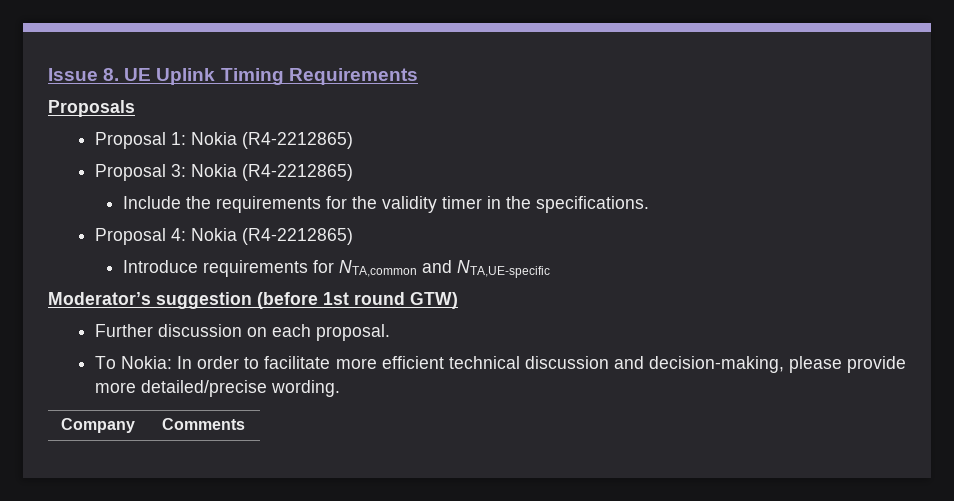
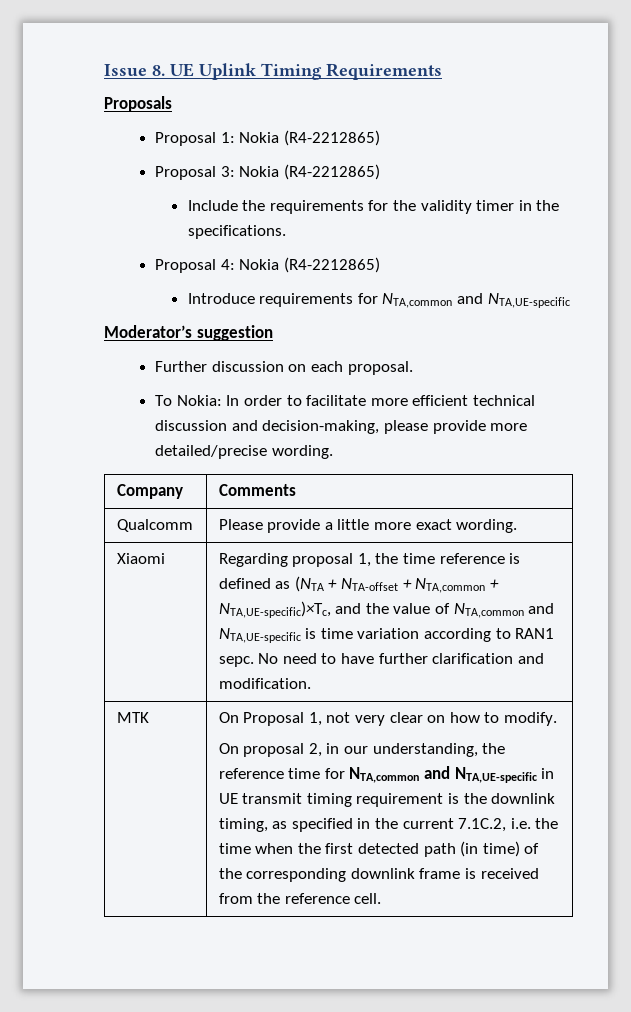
- Moderator’s suggestion (before 1st round GTW)
+ Moderator’s suggestion
+ Qualcomm | Please provide a little more exact wording.
+ Xiaomi | Regarding proposal 1, the time reference is defined as (NTA + NTA-offset + NTA,common + NTA,UE-specific)×Tc, and the value of NTA,common and NTA,UE-specific is time variation according to RAN1 sepc. No need to have further clarification and modification.
+ MTK | On Proposal 1, not very clear on how to modify.
+ On proposal 2, in our understanding, the reference time for NTA,common and NTA,UE-specific in UE transmit timing requirement is the downlink timing, as specified in the current 7.1C.2, i.e. the time when the first detected path (in time) of the corresponding downlink frame is received from the reference cell.

